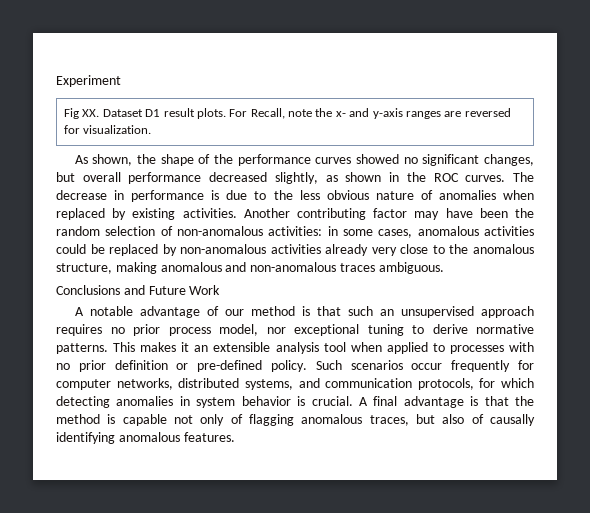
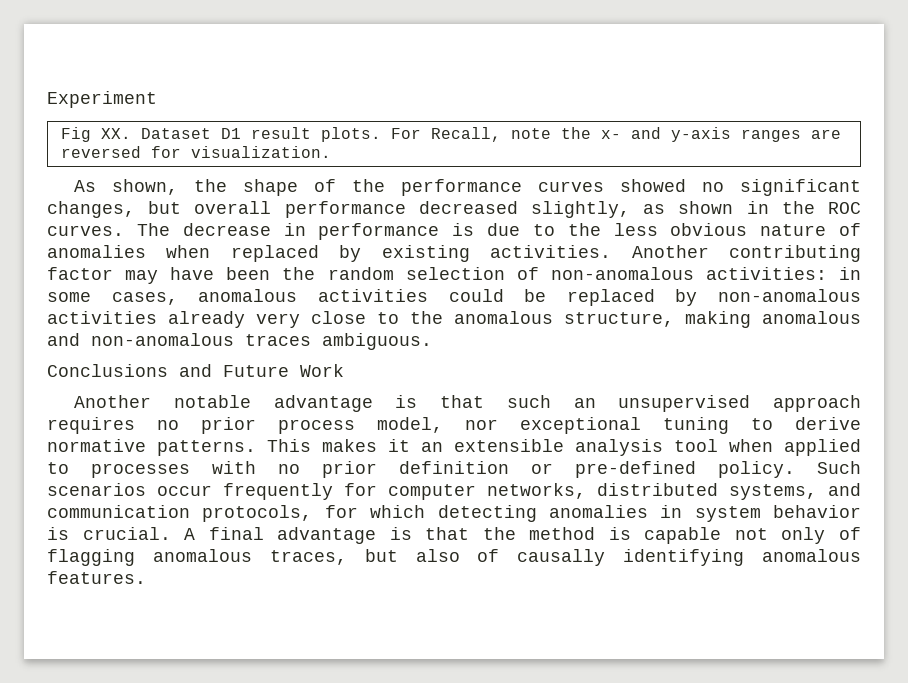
- A notable advantage of our method is that such an unsupervised approach requires no prior process model, nor exceptional tuning to derive normative patterns.
+ Another notable advantage is that such an unsupervised approach requires no prior process model, nor exceptional tuning to derive normative patterns.

